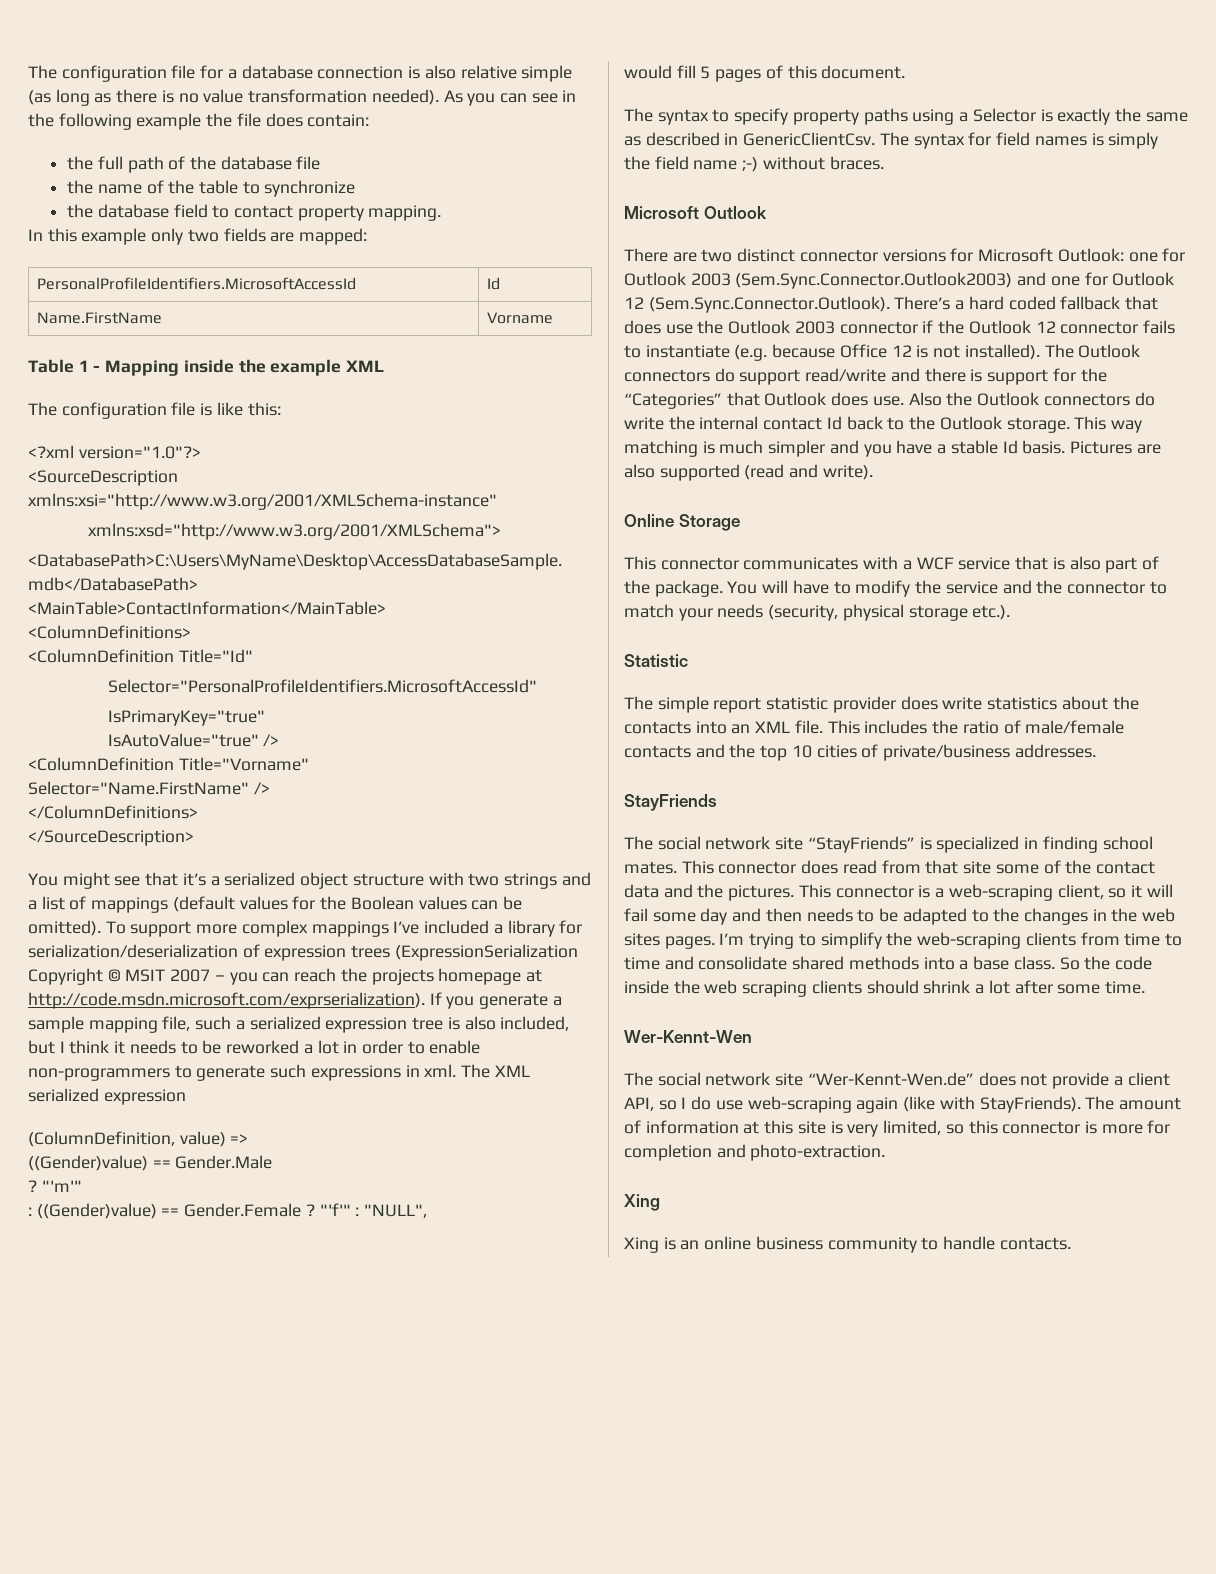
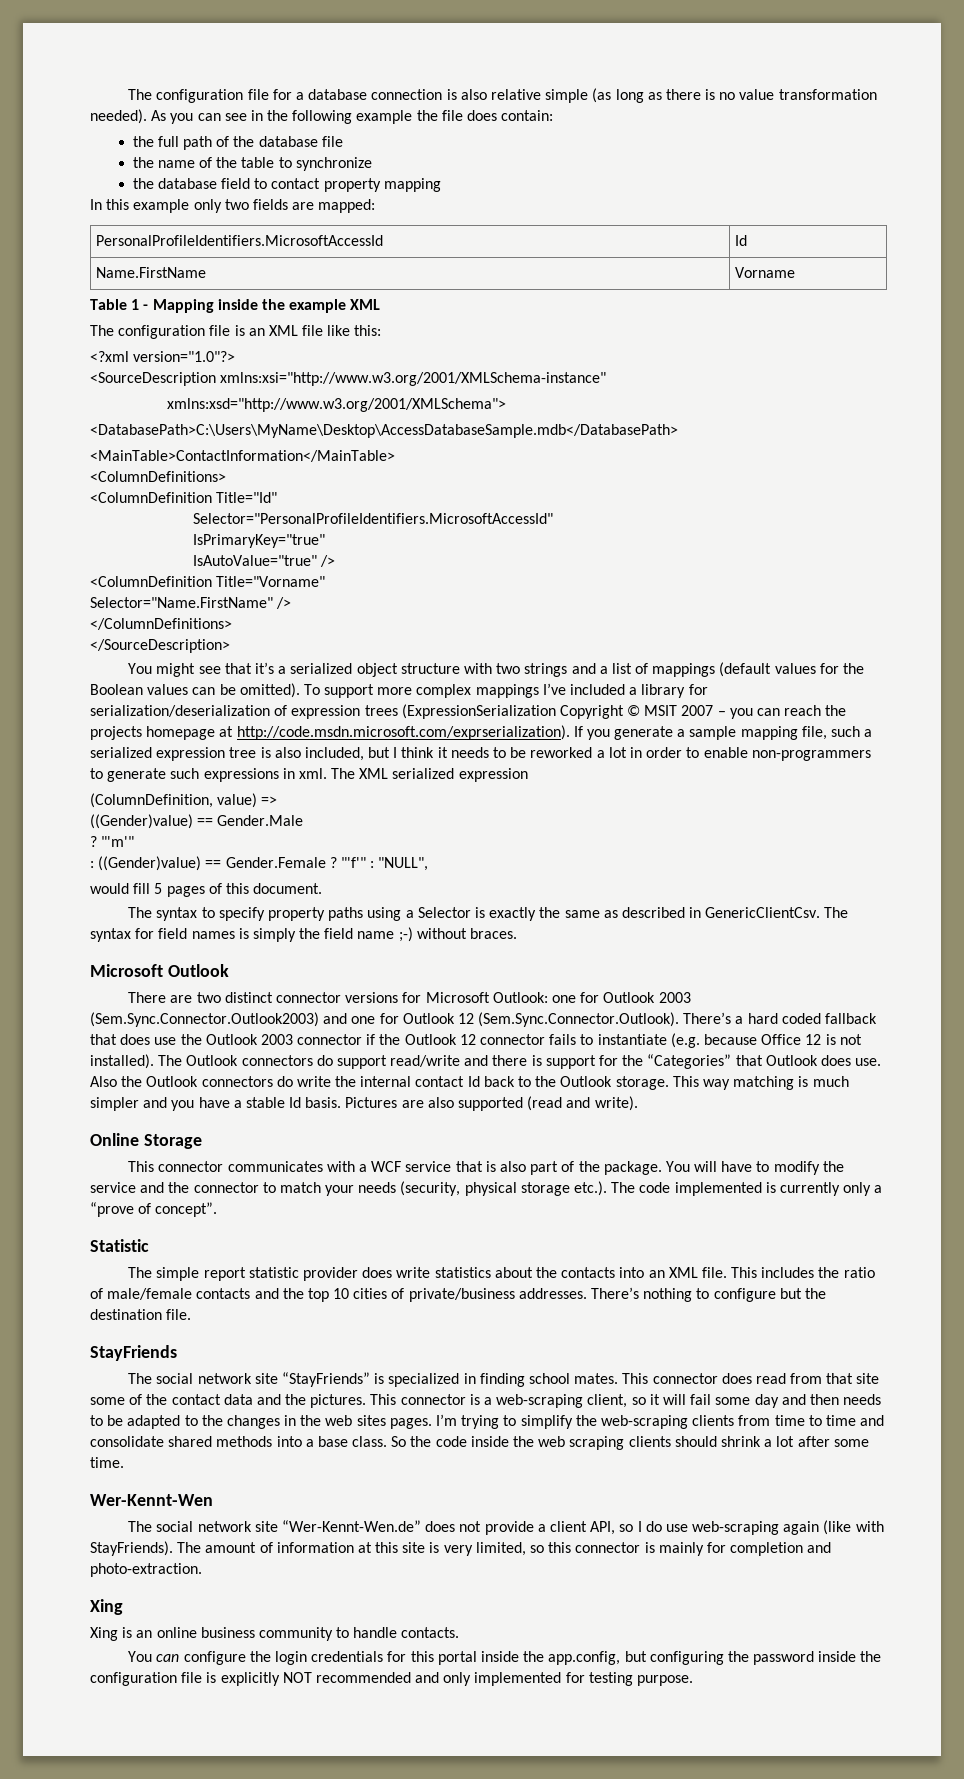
- the database field to contact property mapping.
+ the database field to contact property mapping
- The configuration file is like this:
+ The configuration file is an XML file like this:
- You will have to modify the service and the connector to match your needs (security, physical storage etc.).
+ You will have to modify the service and the connector to match your needs (security, physical storage etc.). The code implemented is currently only a “prove of concept”.
+ There’s nothing to configure but the destination file.
- The amount of information at this site is very limited, so this connector is more for completion and photo-extraction.
+ The amount of information at this site is very limited, so this connector is mainly for completion and photo-extraction.
+ You can configure the login credentials for this portal inside the app.config, but configuring the password inside the configuration file is explicitly NOT recommended and only implemented for testing purpose.

